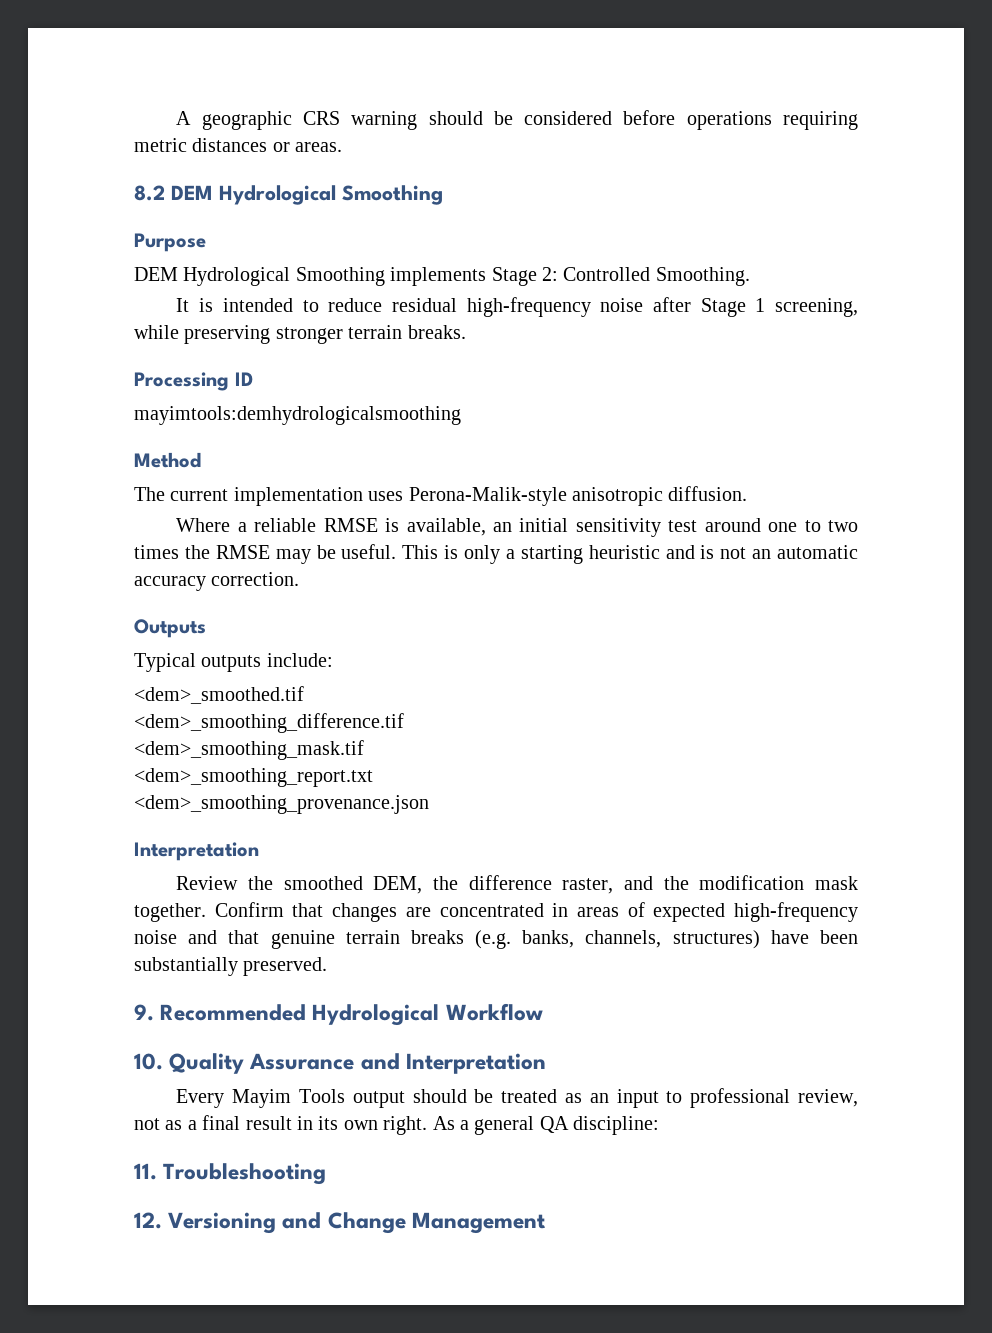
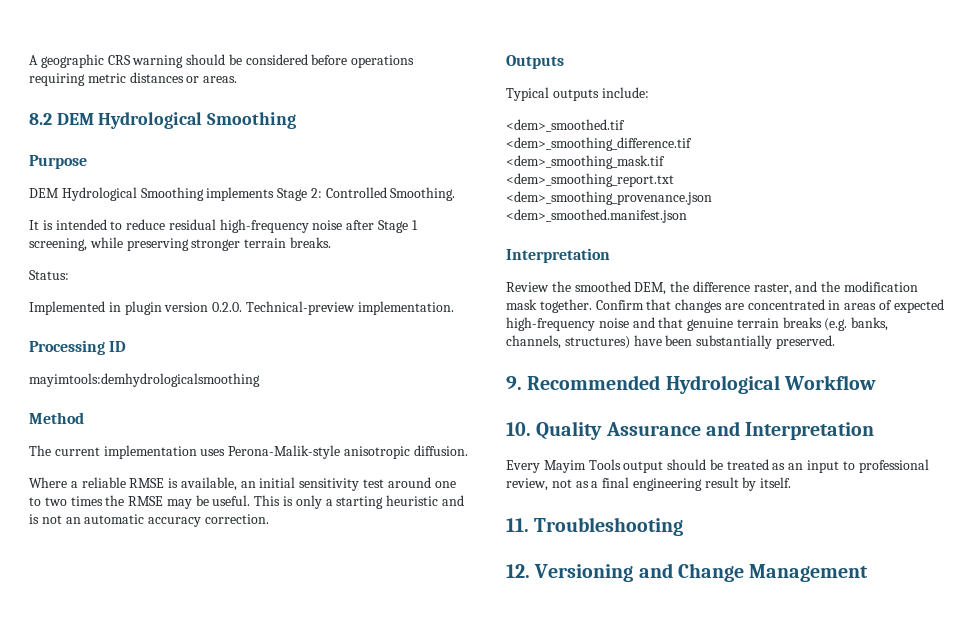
+ Status:
+ Implemented in plugin version 0.2.0. Technical-preview implementation.
+ <dem>_smoothed.manifest.json
- Every Mayim Tools output should be treated as an input to professional review, not as a final result in its own right. As a general QA discipline:
+ Every Mayim Tools output should be treated as an input to professional review, not as a final engineering result by itself.

